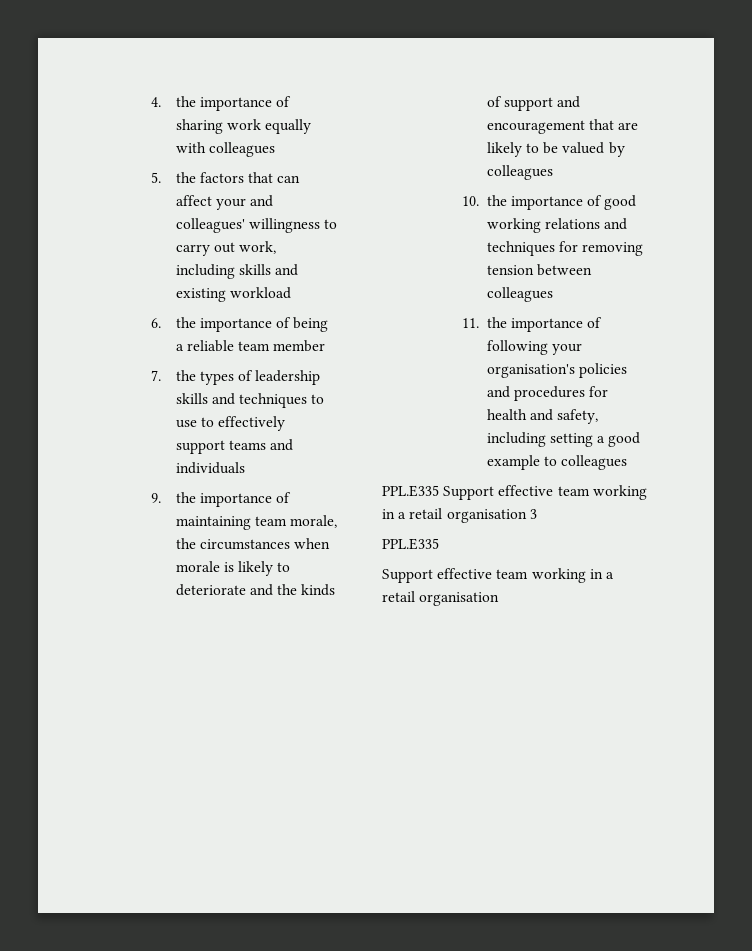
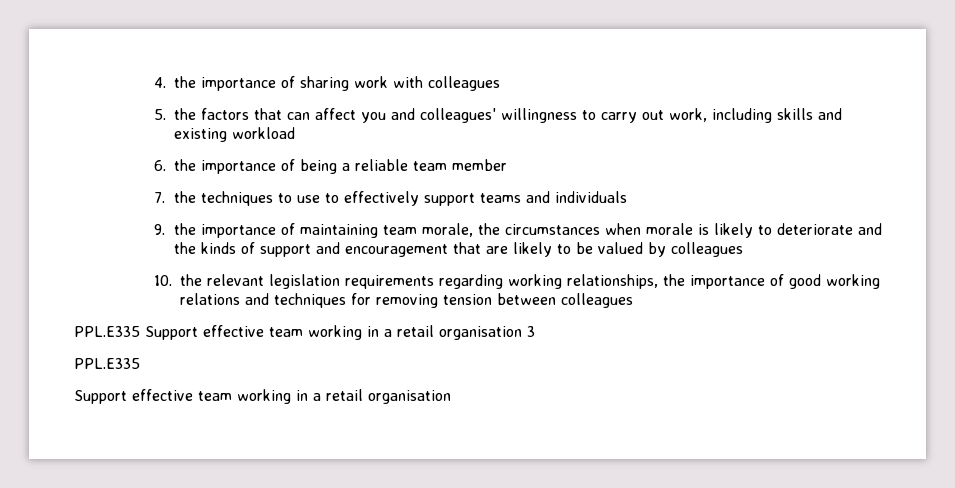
- 4. the importance of sharing work equally with colleagues
+ 4. the importance of sharing work with colleagues
- 5. the factors that can affect your and colleagues' willingness to carry out work, including skills and existing workload
+ 5. the factors that can affect you and colleagues' willingness to carry out work, including skills and existing workload
- 7. the types of leadership skills and techniques to use to effectively support teams and individuals
+ 7. the techniques to use to effectively support teams and individuals
- 10. the importance of good working relations and techniques for removing tension between colleagues
+ 10. the relevant legislation requirements regarding working relationships, the importance of good working relations and techniques for removing tension between colleagues
- 11. the importance of following your organisation's policies and procedures for health and safety, including setting a good example to colleagues

